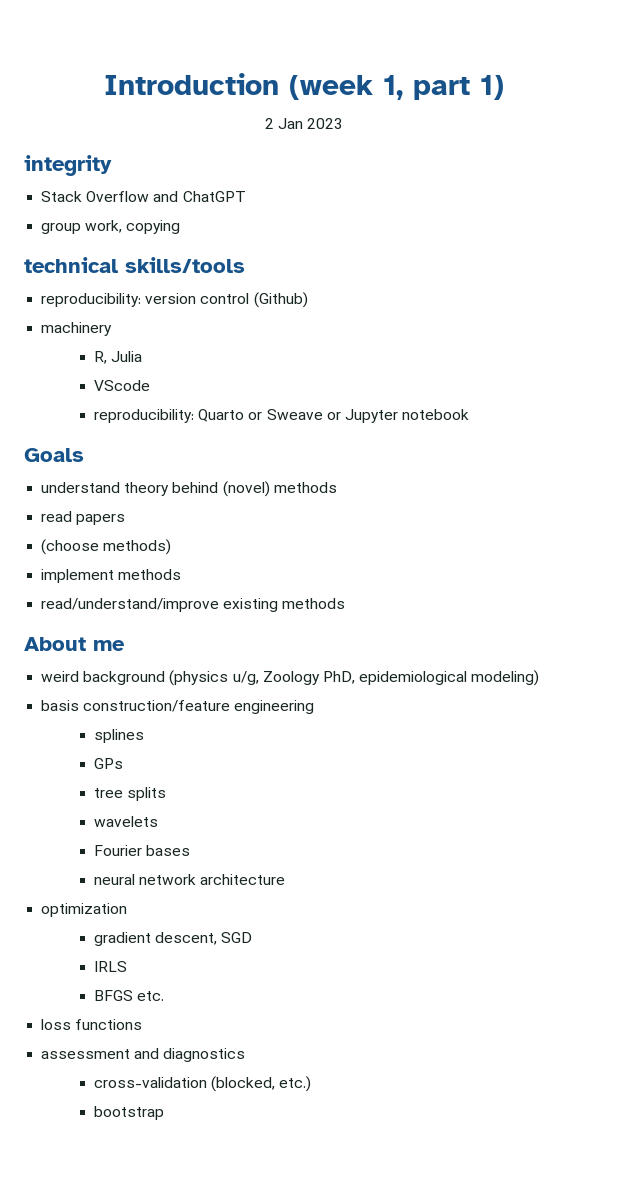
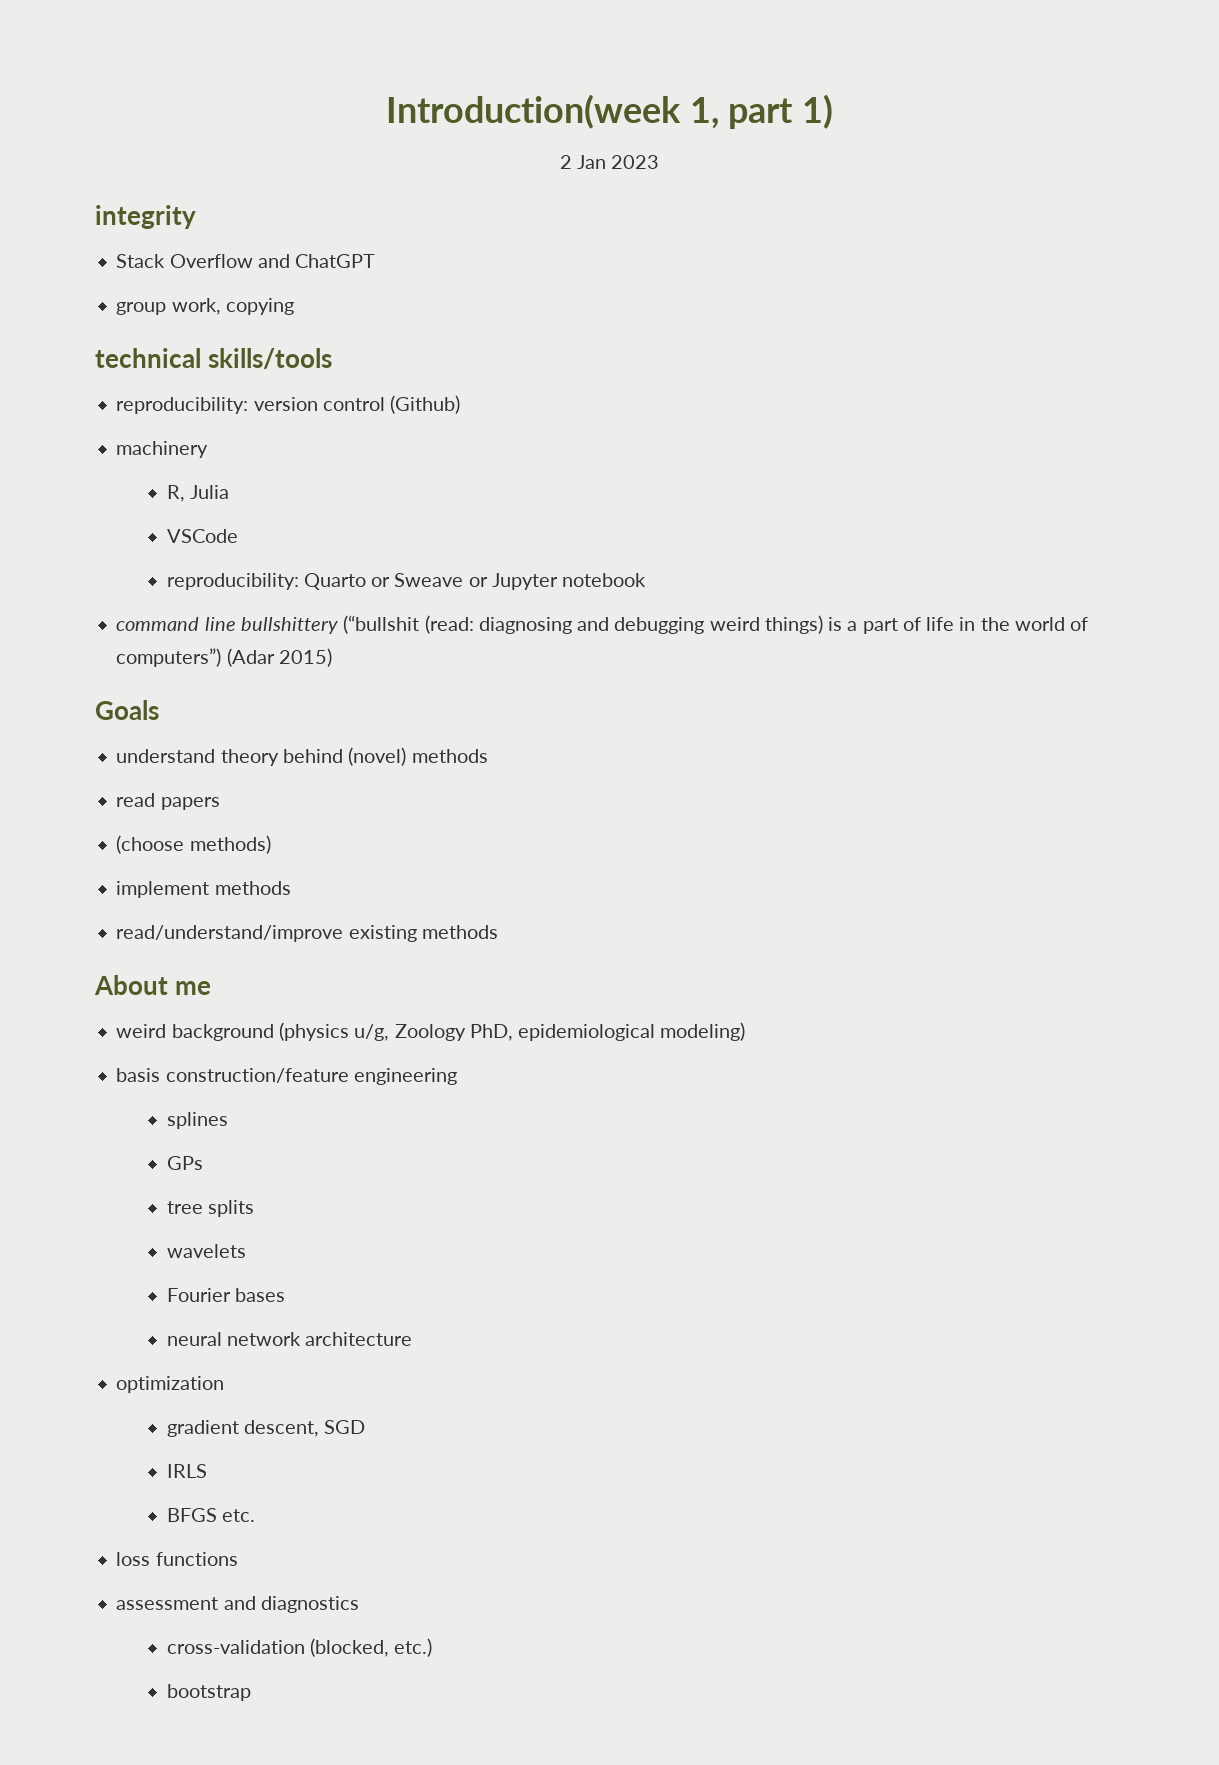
- Introduction (week 1, part 1)
+ Introduction(week 1, part 1)
- VScode
+ VSCode
+ command line bullshittery (“bullshit (read: diagnosing and debugging weird things) is a part of life in the world of computers”) (Adar 2015)

